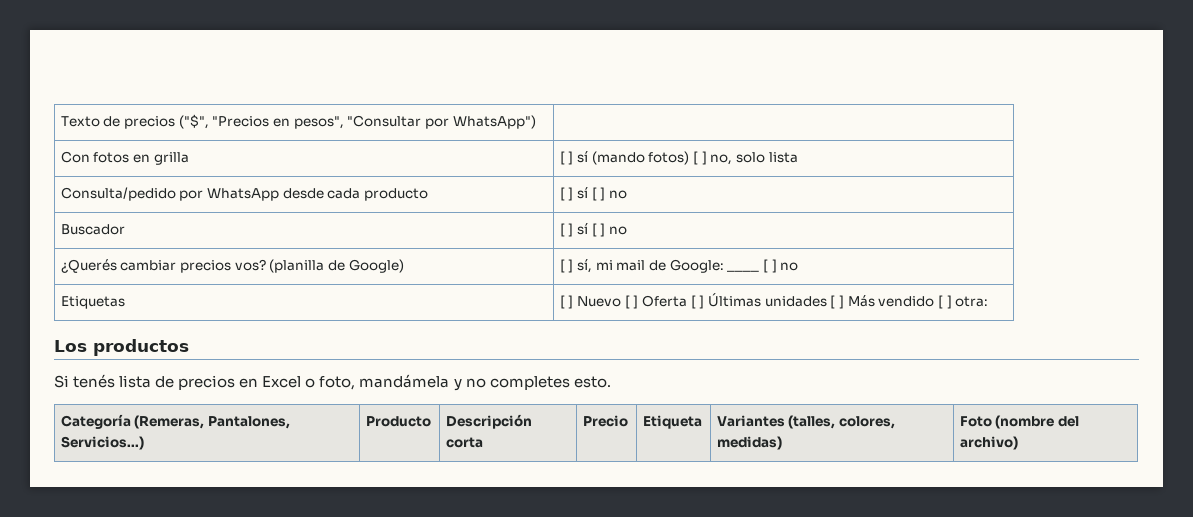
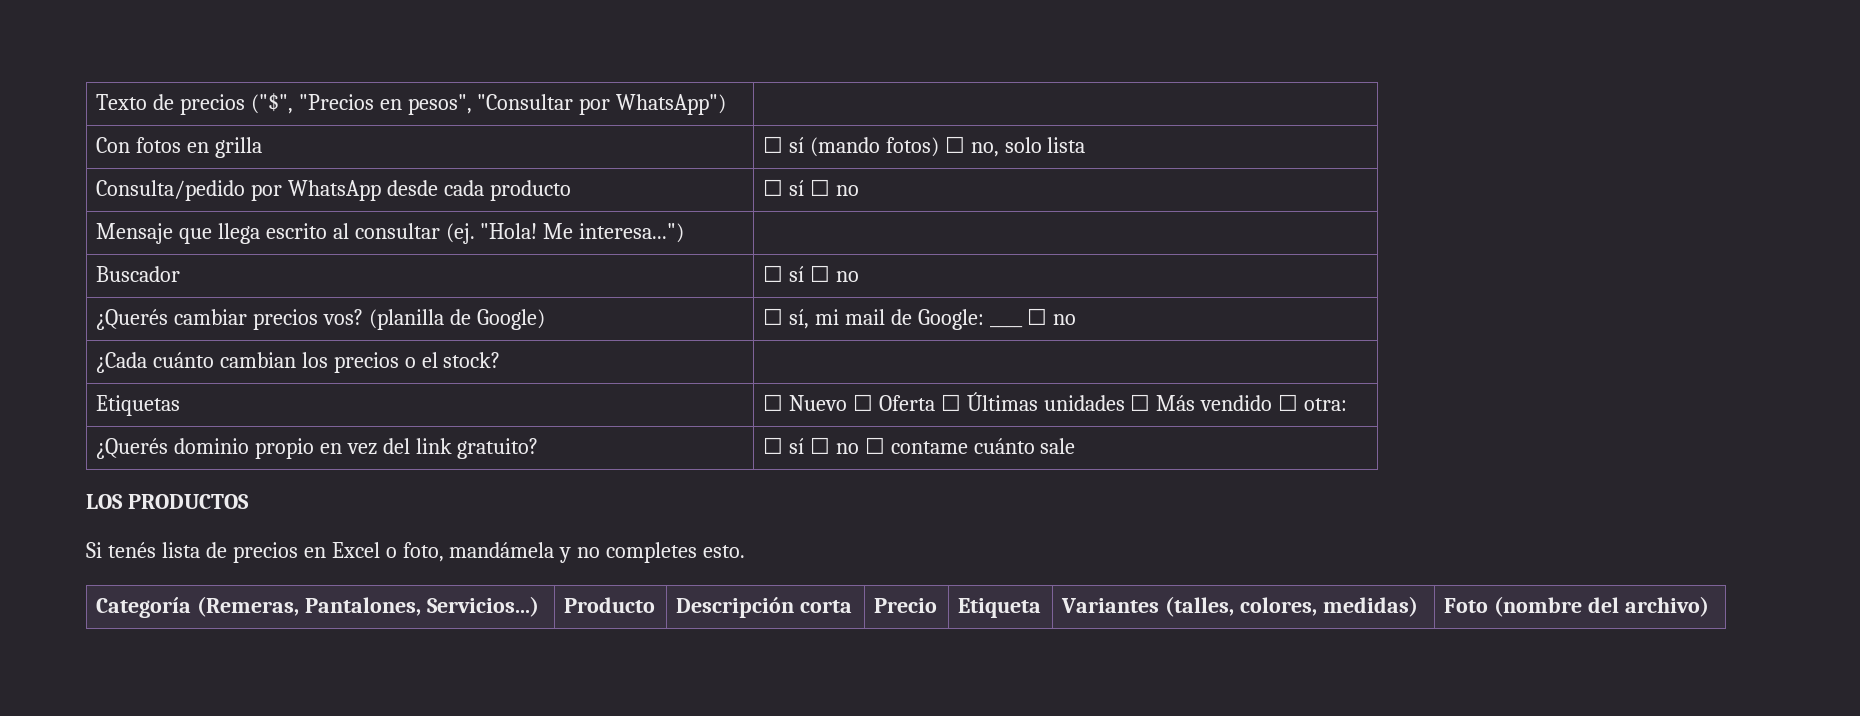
- Con fotos en grilla | [ ] sí (mando fotos) [ ] no, solo lista
+ Con fotos en grilla | ☐ sí (mando fotos) ☐ no, solo lista
- Consulta/pedido por WhatsApp desde cada producto | [ ] sí [ ] no
- Buscador | [ ] sí [ ] no
+ Consulta/pedido por WhatsApp desde cada producto | ☐ sí ☐ no
+ Mensaje que llega escrito al consultar (ej. "Hola! Me interesa...") |
+ Buscador | ☐ sí ☐ no
- ¿Querés cambiar precios vos? (planilla de Google) | [ ] sí, mi mail de Google: ____ [ ] no
- Etiquetas | [ ] Nuevo [ ] Oferta [ ] Últimas unidades [ ] Más vendido [ ] otra:
- Los productos
+ ¿Querés cambiar precios vos? (planilla de Google) | ☐ sí, mi mail de Google: ____ ☐ no
+ ¿Cada cuánto cambian los precios o el stock? |
+ Etiquetas | ☐ Nuevo ☐ Oferta ☐ Últimas unidades ☐ Más vendido ☐ otra:
+ ¿Querés dominio propio en vez del link gratuito? | ☐ sí ☐ no ☐ contame cuánto sale
+ LOS PRODUCTOS

